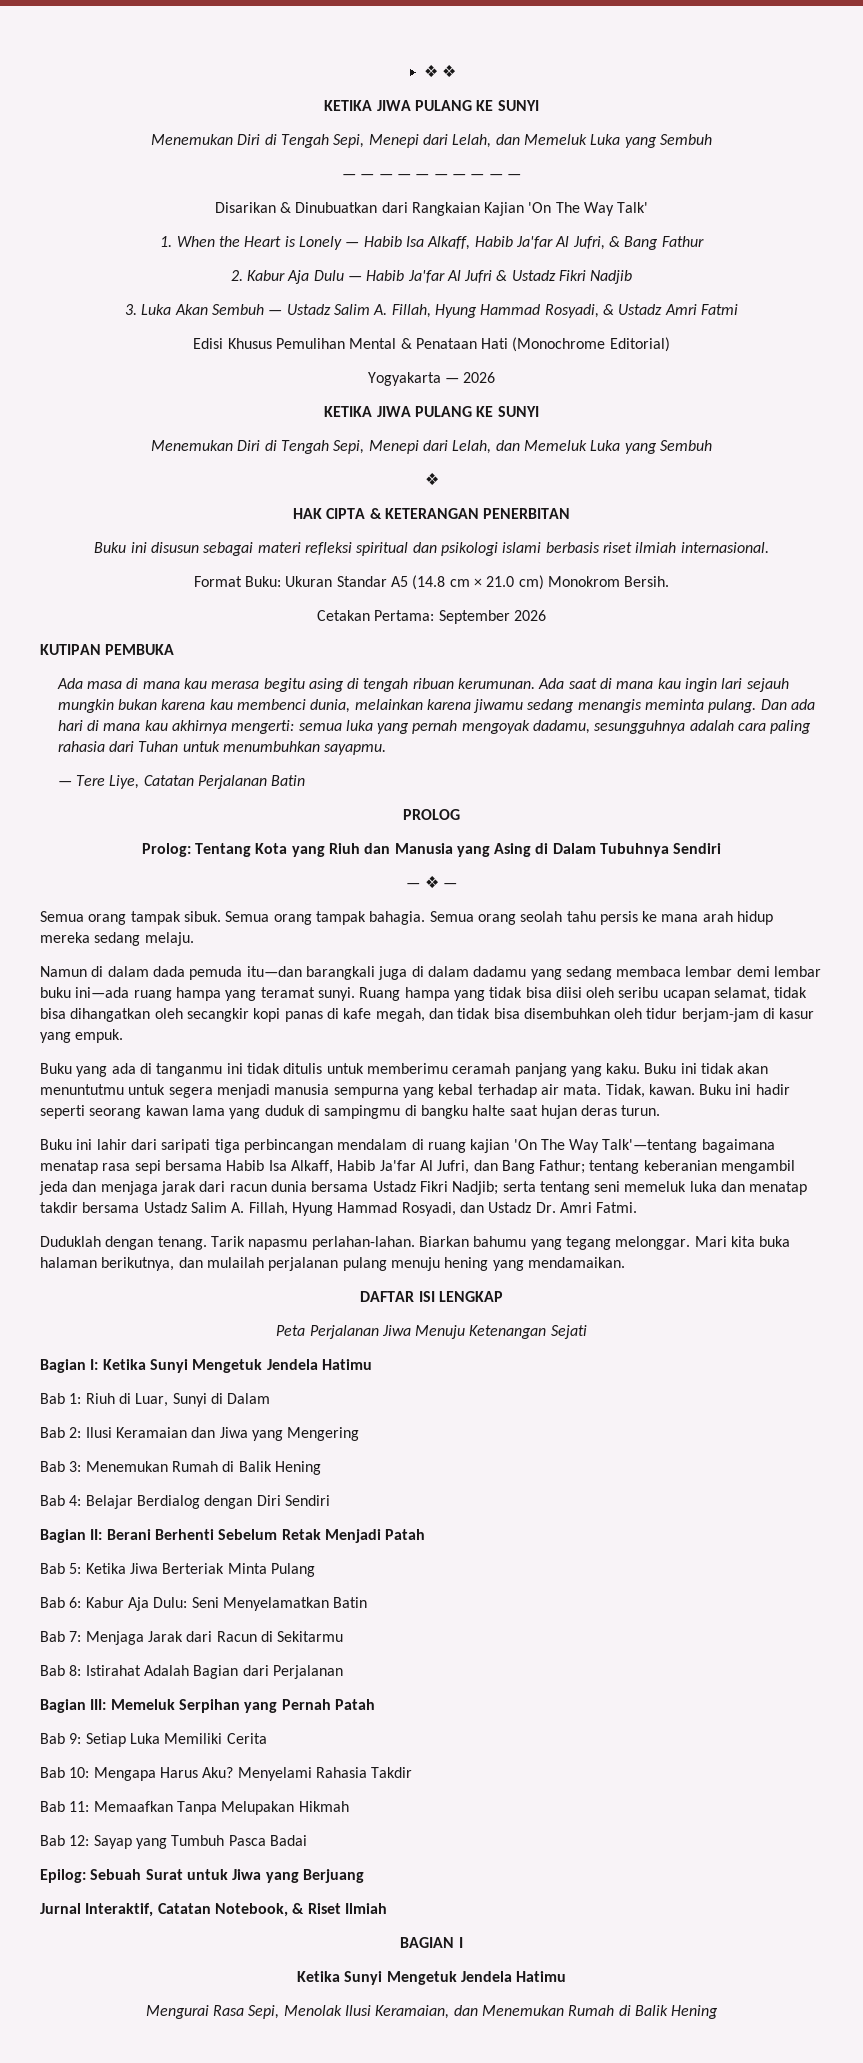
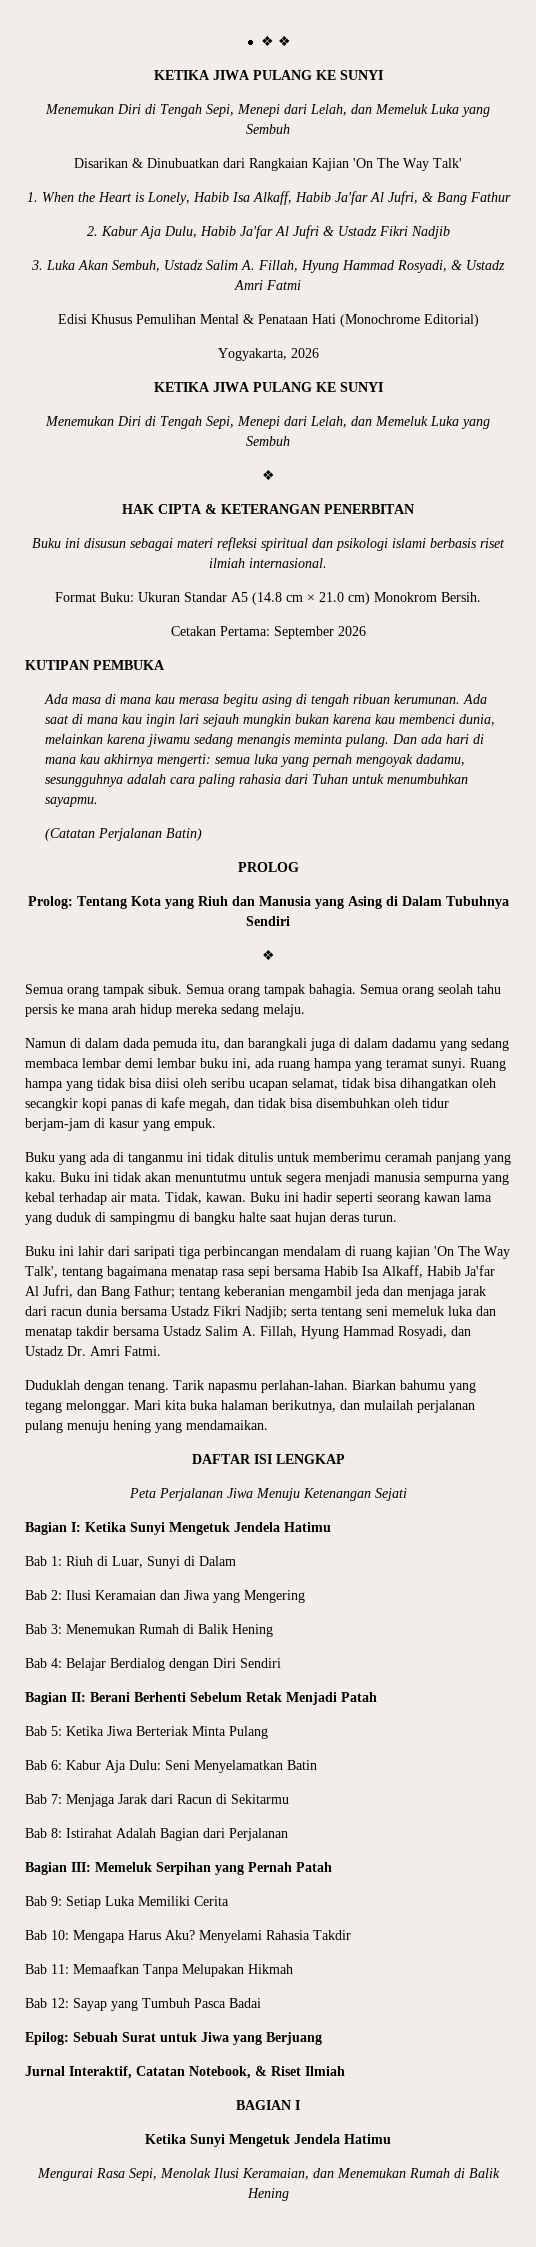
- — — — — — — — — — —
- 1. When the Heart is Lonely — Habib Isa Alkaff, Habib Ja'far Al Jufri, & Bang Fathur
+ 1. When the Heart is Lonely, Habib Isa Alkaff, Habib Ja'far Al Jufri, & Bang Fathur
- 2. Kabur Aja Dulu — Habib Ja'far Al Jufri & Ustadz Fikri Nadjib
+ 2. Kabur Aja Dulu, Habib Ja'far Al Jufri & Ustadz Fikri Nadjib
- 3. Luka Akan Sembuh — Ustadz Salim A. Fillah, Hyung Hammad Rosyadi, & Ustadz Amri Fatmi
+ 3. Luka Akan Sembuh, Ustadz Salim A. Fillah, Hyung Hammad Rosyadi, & Ustadz Amri Fatmi
- Yogyakarta — 2026
+ Yogyakarta, 2026
- — Tere Liye, Catatan Perjalanan Batin
+ (Catatan Perjalanan Batin)
  Prolog: Tentang Kota yang Riuh dan Manusia yang Asing di Dalam Tubuhnya Sendiri
- — ❖ —
+ ❖
- Namun di dalam dada pemuda itu—dan barangkali juga di dalam dadamu yang sedang membaca lembar demi lembar buku ini—ada ruang hampa yang teramat sunyi.
+ Namun di dalam dada pemuda itu, dan barangkali juga di dalam dadamu yang sedang membaca lembar demi lembar buku ini, ada ruang hampa yang teramat sunyi.
- Buku ini lahir dari saripati tiga perbincangan mendalam di ruang kajian 'On The Way Talk'—tentang bagaimana menatap rasa sepi bersama Habib Isa Alkaff, Habib Ja'far Al Jufri, dan Bang Fathur;
+ Buku ini lahir dari saripati tiga perbincangan mendalam di ruang kajian 'On The Way Talk', tentang bagaimana menatap rasa sepi bersama Habib Isa Alkaff, Habib Ja'far Al Jufri, dan Bang Fathur;

